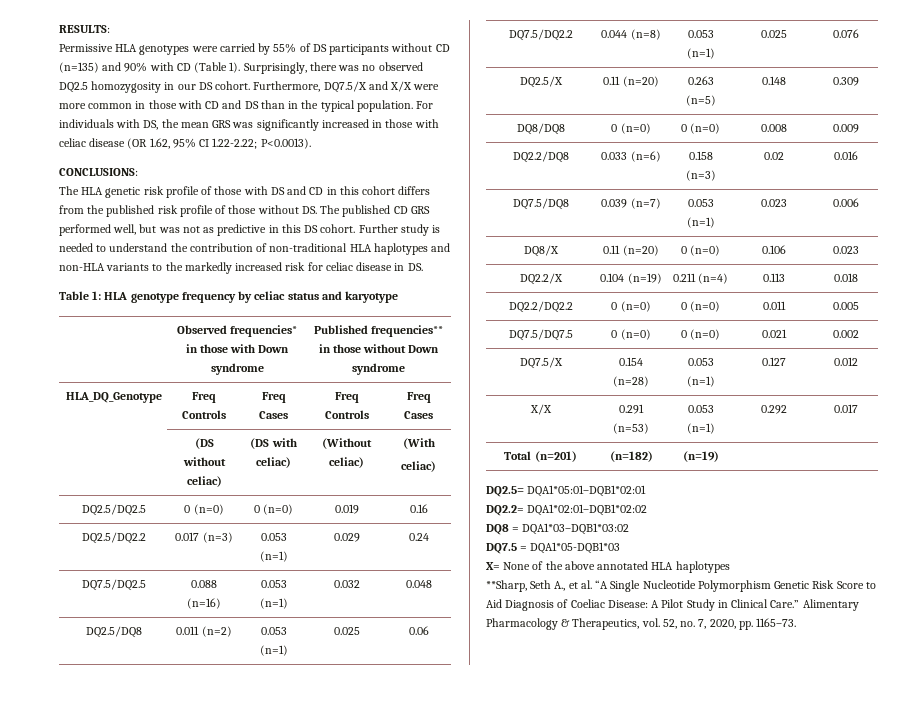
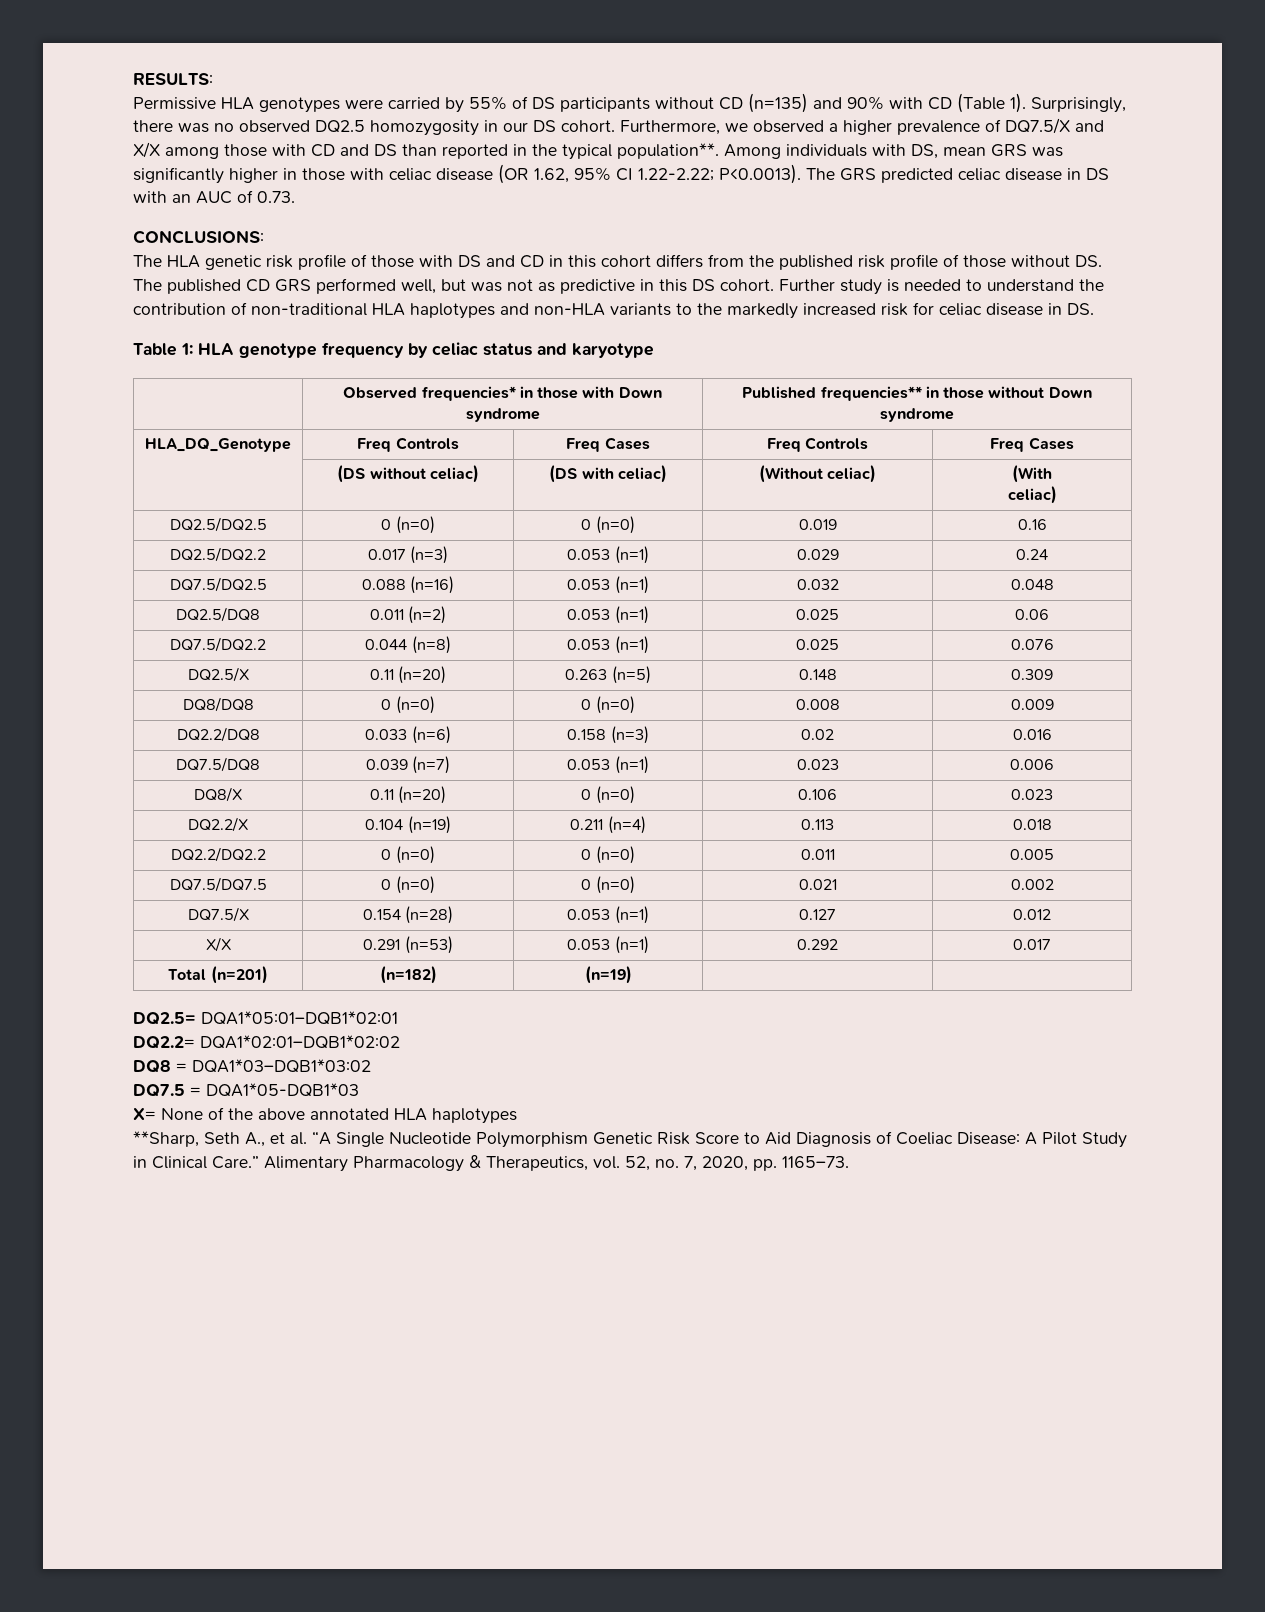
- Furthermore, DQ7.5/X and X/X were more common in those with CD and DS than in the typical population. For individuals with DS, the mean GRS was significantly increased in those with celiac disease (OR 1.62, 95% CI 1.22-2.22; P<0.0013).
+ Furthermore, we observed a higher prevalence of DQ7.5/X and X/X among those with CD and DS than reported in the typical population**. Among individuals with DS, mean GRS was significantly higher in those with celiac disease (OR 1.62, 95% CI 1.22-2.22; P<0.0013). The GRS predicted celiac disease in DS with an AUC of 0.73.

